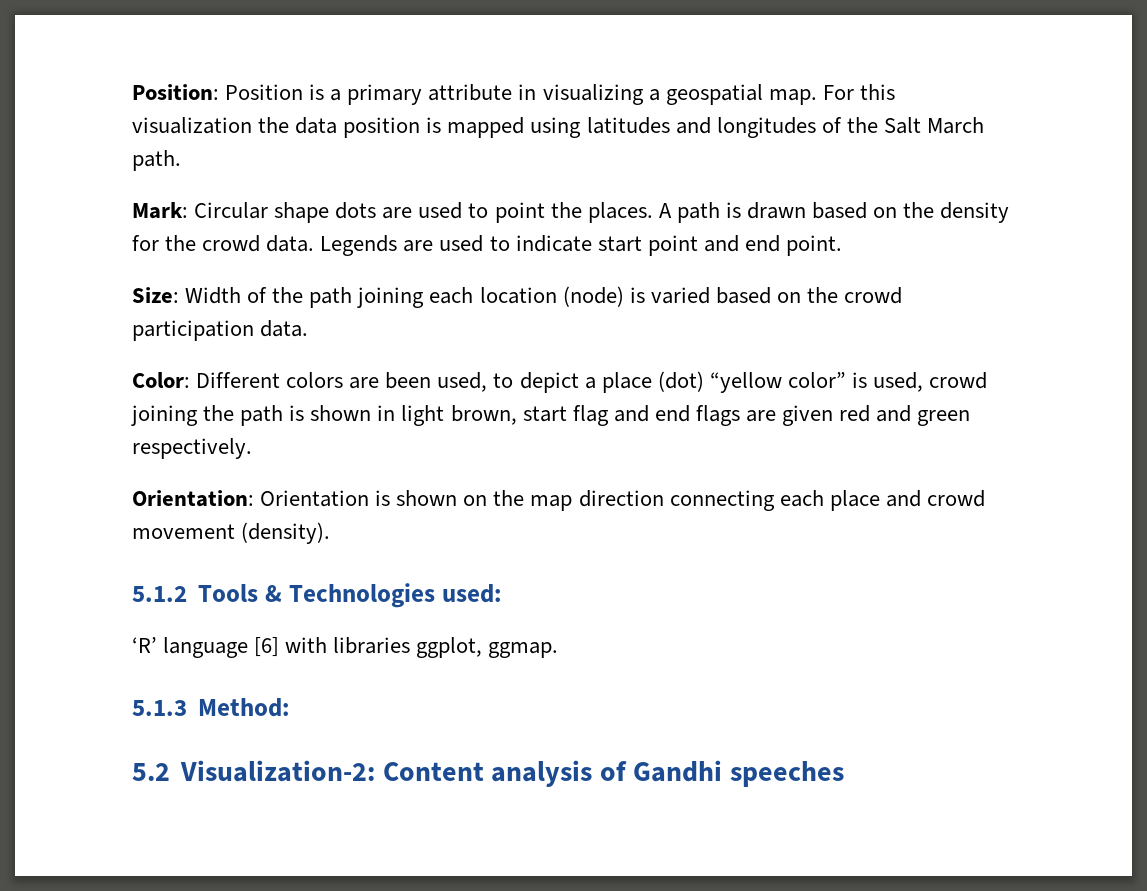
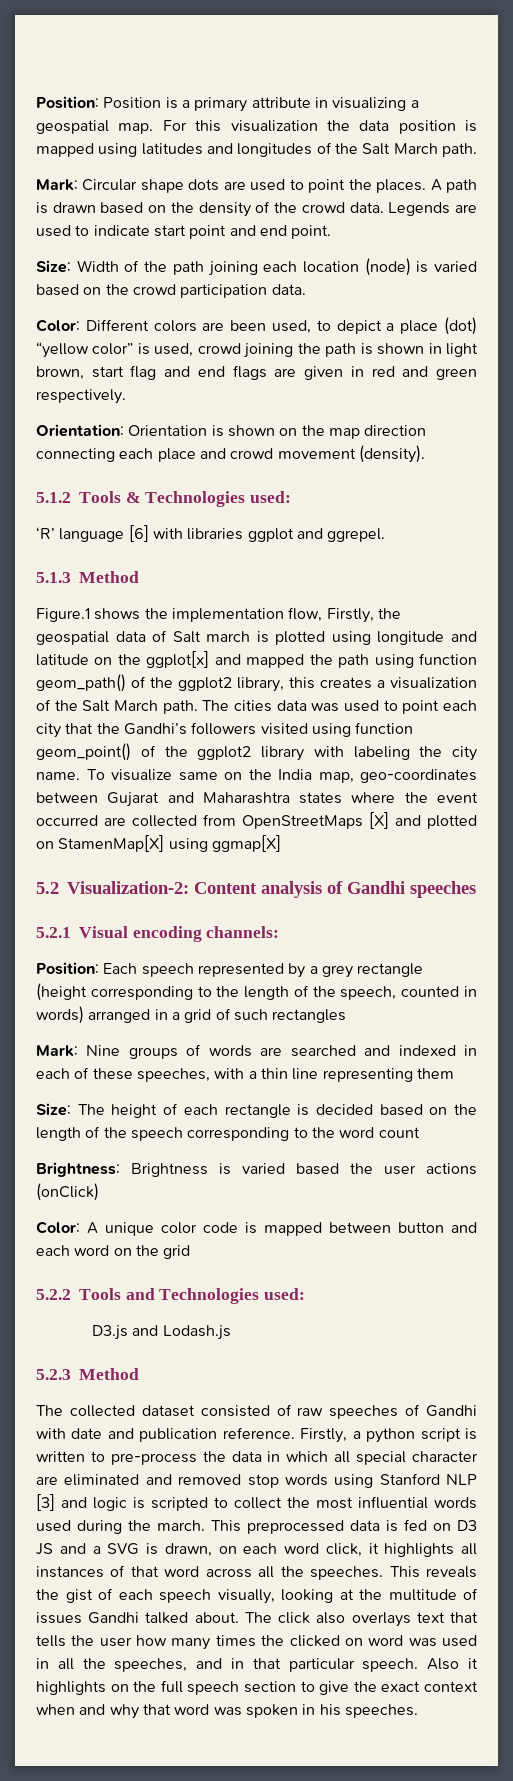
- A path is drawn based on the density for the crowd data.
+ A path is drawn based on the density of the crowd data.
- Color: Different colors are been used, to depict a place (dot) “yellow color” is used, crowd joining the path is shown in light brown, start flag and end flags are given red and green respectively.
+ Color: Different colors are been used, to depict a place (dot) “yellow color” is used, crowd joining the path is shown in light brown, start flag and end flags are given in red and green respectively.
- ‘R’ language [6] with libraries ggplot, ggmap.
- 5.1.3 Method:
+ ‘R’ language [6] with libraries ggplot and ggrepel.
+ 5.1.3 Method
+ Figure.1 shows the implementation flow, Firstly, the geospatial data of Salt march is plotted using longitude and latitude on the ggplot[x] and mapped the path using function geom_path() of the ggplot2 library, this creates a visualization of the Salt March path. The cities data was used to point each city that the Gandhi’s followers visited using function geom_point() of the ggplot2 library with labeling the city name. To visualize same on the India map, geo-coordinates between Gujarat and Maharashtra states where the event occurred are collected from OpenStreetMaps [X] and plotted on StamenMap[X] using ggmap[X]
+ 5.2.1 Visual encoding channels:
+ Position: Each speech represented by a grey rectangle (height corresponding to the length of the speech, counted in words) arranged in a grid of such rectangles
+ Mark: Nine groups of words are searched and indexed in each of these speeches, with a thin line representing them
+ Size: The height of each rectangle is decided based on the length of the speech corresponding to the word count
+ Brightness: Brightness is varied based the user actions (onClick)
+ Color: A unique color code is mapped between button and each word on the grid
+ 5.2.2 Tools and Technologies used:
+ D3.js and Lodash.js
+ 5.2.3 Method
+ The collected dataset consisted of raw speeches of Gandhi with date and publication reference. Firstly, a python script is written to pre-process the data in which all special character are eliminated and removed stop words using Stanford NLP [3] and logic is scripted to collect the most influential words used during the march. This preprocessed data is fed on D3 JS and a SVG is drawn, on each word click, it highlights all instances of that word across all the speeches. This reveals the gist of each speech visually, looking at the multitude of issues Gandhi talked about. The click also overlays text that tells the user how many times the clicked on word was used in all the speeches, and in that particular speech. Also it highlights on the full speech section to give the exact context when and why that word was spoken in his speeches.

